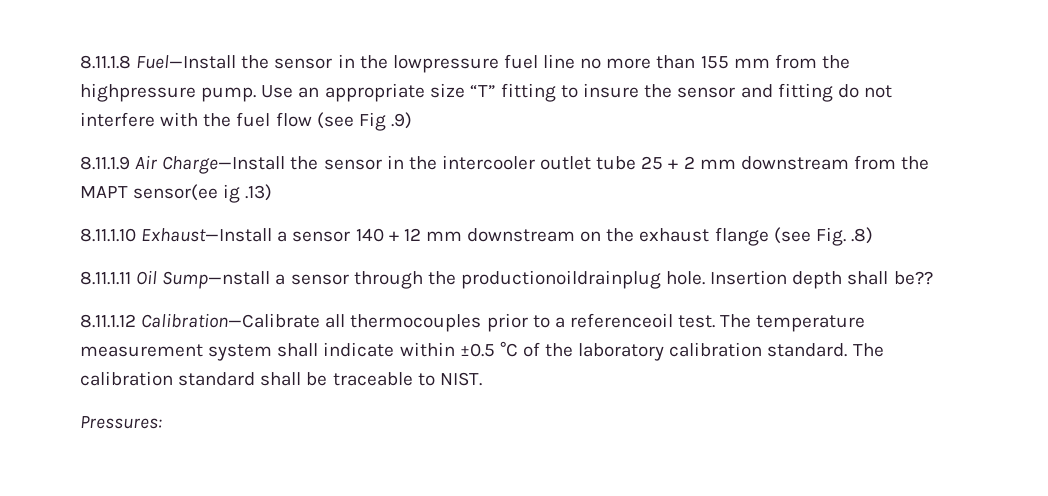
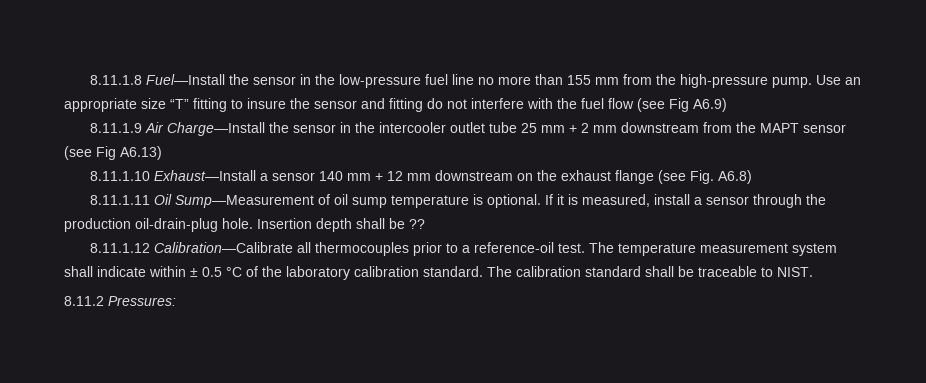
- 8.11.1.8 Fuel—Install the sensor in the lowpressure fuel line no more than 155 mm from the highpressure pump.
+ 8.11.1.8 Fuel—Install the sensor in the low-pressure fuel line no more than 155 mm from the high-pressure pump.
- Use an appropriate size “T” fitting to insure the sensor and fitting do not interfere with the fuel flow (see Fig .9)
+ Use an appropriate size “T” fitting to insure the sensor and fitting do not interfere with the fuel flow (see Fig A6.9)
- 8.11.1.9 Air Charge—Install the sensor in the intercooler outlet tube 25 + 2 mm downstream from the MAPT sensor(ee ig .13)
+ 8.11.1.9 Air Charge—Install the sensor in the intercooler outlet tube 25 mm + 2 mm downstream from the MAPT sensor (see Fig A6.13)
- 8.11.1.10 Exhaust—Install a sensor 140 + 12 mm downstream on the exhaust flange (see Fig. .8)
+ 8.11.1.10 Exhaust—Install a sensor 140 mm + 12 mm downstream on the exhaust flange (see Fig. A6.8)
- 8.11.1.11 Oil Sump—nstall a sensor through the productionoildrainplug hole.
+ 8.11.1.11 Oil Sump—Measurement of oil sump temperature is optional. If it is measured, install a sensor through the production oil-drain-plug hole.
- Insertion depth shall be??
+ Insertion depth shall be ??
- 8.11.1.12 Calibration—Calibrate all thermocouples prior to a referenceoil test.
+ 8.11.1.12 Calibration—Calibrate all thermocouples prior to a reference-oil test.
- The temperature measurement system shall indicate within ±0.5 °C of the laboratory calibration standard.
+ The temperature measurement system shall indicate within ± 0.5 °C of the laboratory calibration standard.
- Pressures:
+ 8.11.2 Pressures:

